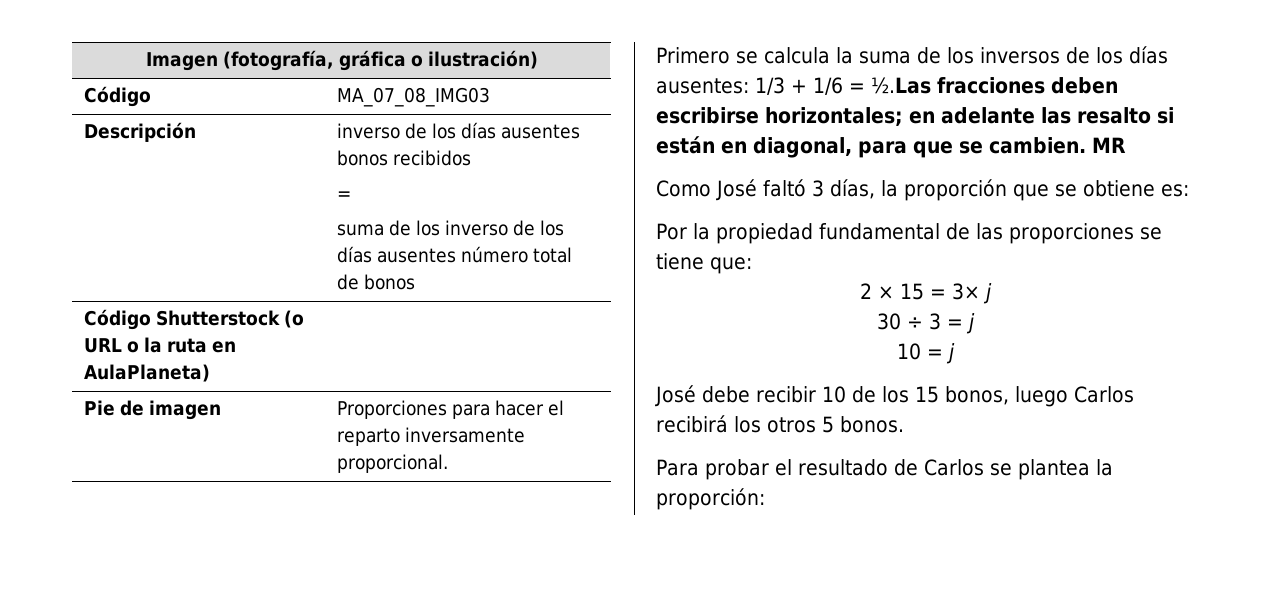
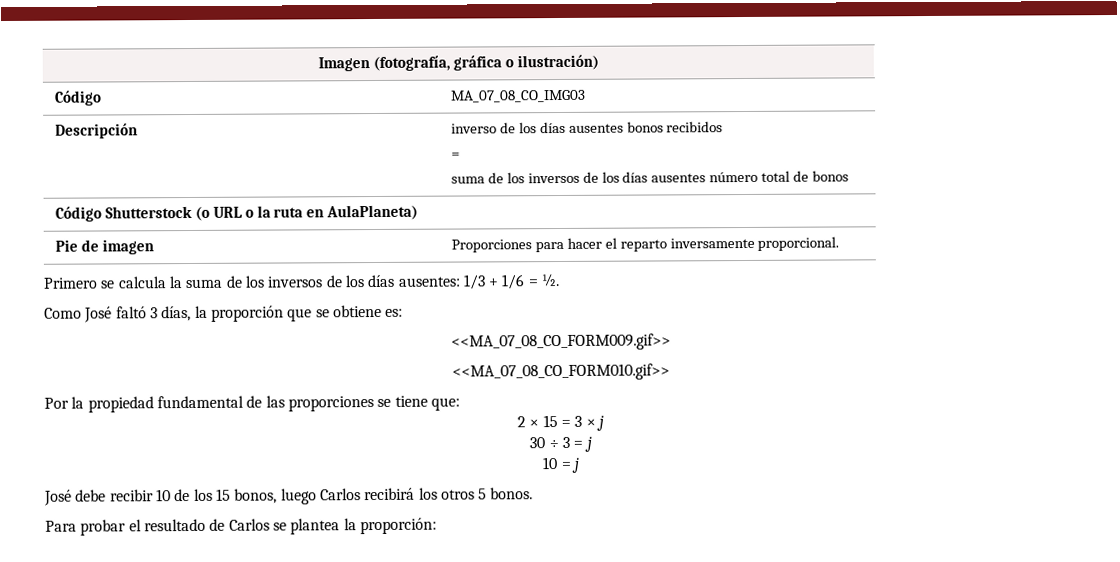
- Código | MA_07_08_IMG03
+ Código | MA_07_08_CO_IMG03
  Descripción | inverso de los días ausentes bonos recibidos
  =
- suma de los inverso de los días ausentes número total de bonos
+ suma de los inversos de los días ausentes número total de bonos
- Primero se calcula la suma de los inversos de los días ausentes: 1/3 + 1/6 = ½.Las fracciones deben escribirse horizontales; en adelante las resalto si están en diagonal, para que se cambien. MR
+ Primero se calcula la suma de los inversos de los días ausentes: 1/3 + 1/6 = ½.
+ <<MA_07_08_CO_FORM009.gif>>
+ <<MA_07_08_CO_FORM010.gif>>
- 2 × 15 = 3× j
+ 2 × 15 = 3 × j

